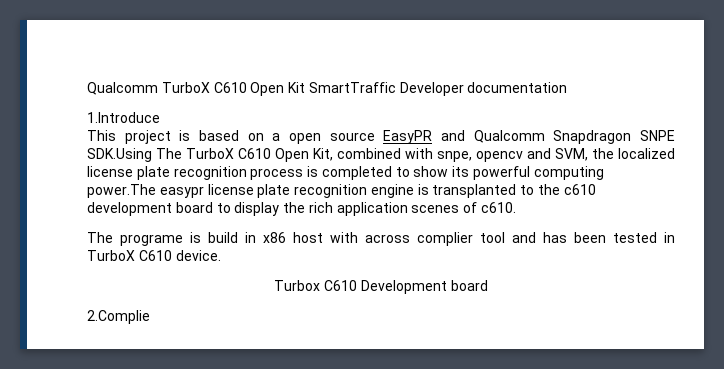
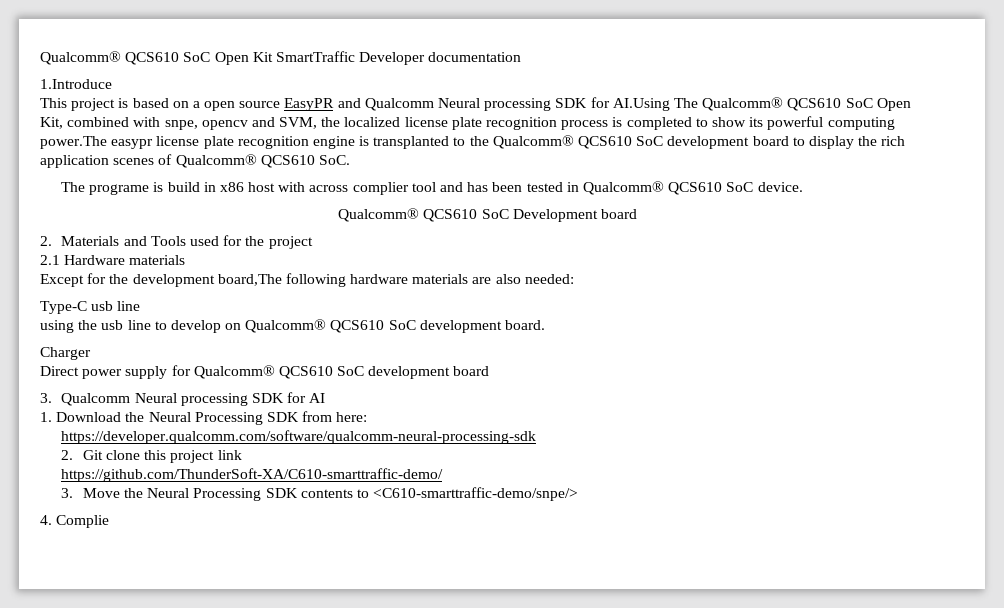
- Qualcomm TurboX C610 Open Kit SmartTraffic Developer documentation
+ Qualcomm® QCS610 SoC Open Kit SmartTraffic Developer documentation
- This project is based on a open source EasyPR and Qualcomm Snapdragon SNPE SDK.Using The TurboX C610 Open Kit, combined with snpe, opencv and SVM, the localized license plate recognition process is completed to show its powerful computing power.The easypr license plate recognition engine is transplanted to the c610 development board to display the rich application scenes of c610.
+ This project is based on a open source EasyPR and Qualcomm Neural processing SDK for AI.Using The Qualcomm® QCS610 SoC Open Kit, combined with snpe, opencv and SVM, the localized license plate recognition process is completed to show its powerful computing power.The easypr license plate recognition engine is transplanted to the Qualcomm® QCS610 SoC development board to display the rich application scenes of Qualcomm® QCS610 SoC.
- The programe is build in x86 host with across complier tool and has been tested in TurboX C610 device.
- Turbox C610 Development board
- 2.Complie
+ The programe is build in x86 host with across complier tool and has been tested in Qualcomm® QCS610 SoC device.
+ Qualcomm® QCS610 SoC Development board
+ 2. Materials and Tools used for the project
+ 2.1 Hardware materials
+ Except for the development board,The following hardware materials are also needed:
+ Type-C usb line
+ using the usb line to develop on Qualcomm® QCS610 SoC development board.
+ Charger
+ Direct power supply for Qualcomm® QCS610 SoC development board
+ 3. Qualcomm Neural processing SDK for AI
+ 1. Download the Neural Processing SDK from here:
+ https://developer.qualcomm.com/software/qualcomm-neural-processing-sdk
+ 2. Git clone this project link
+ https://github.com/ThunderSoft-XA/C610-smarttraffic-demo/
+ 3. Move the Neural Processing SDK contents to <C610-smarttraffic-demo/snpe/>
+ 4. Complie

